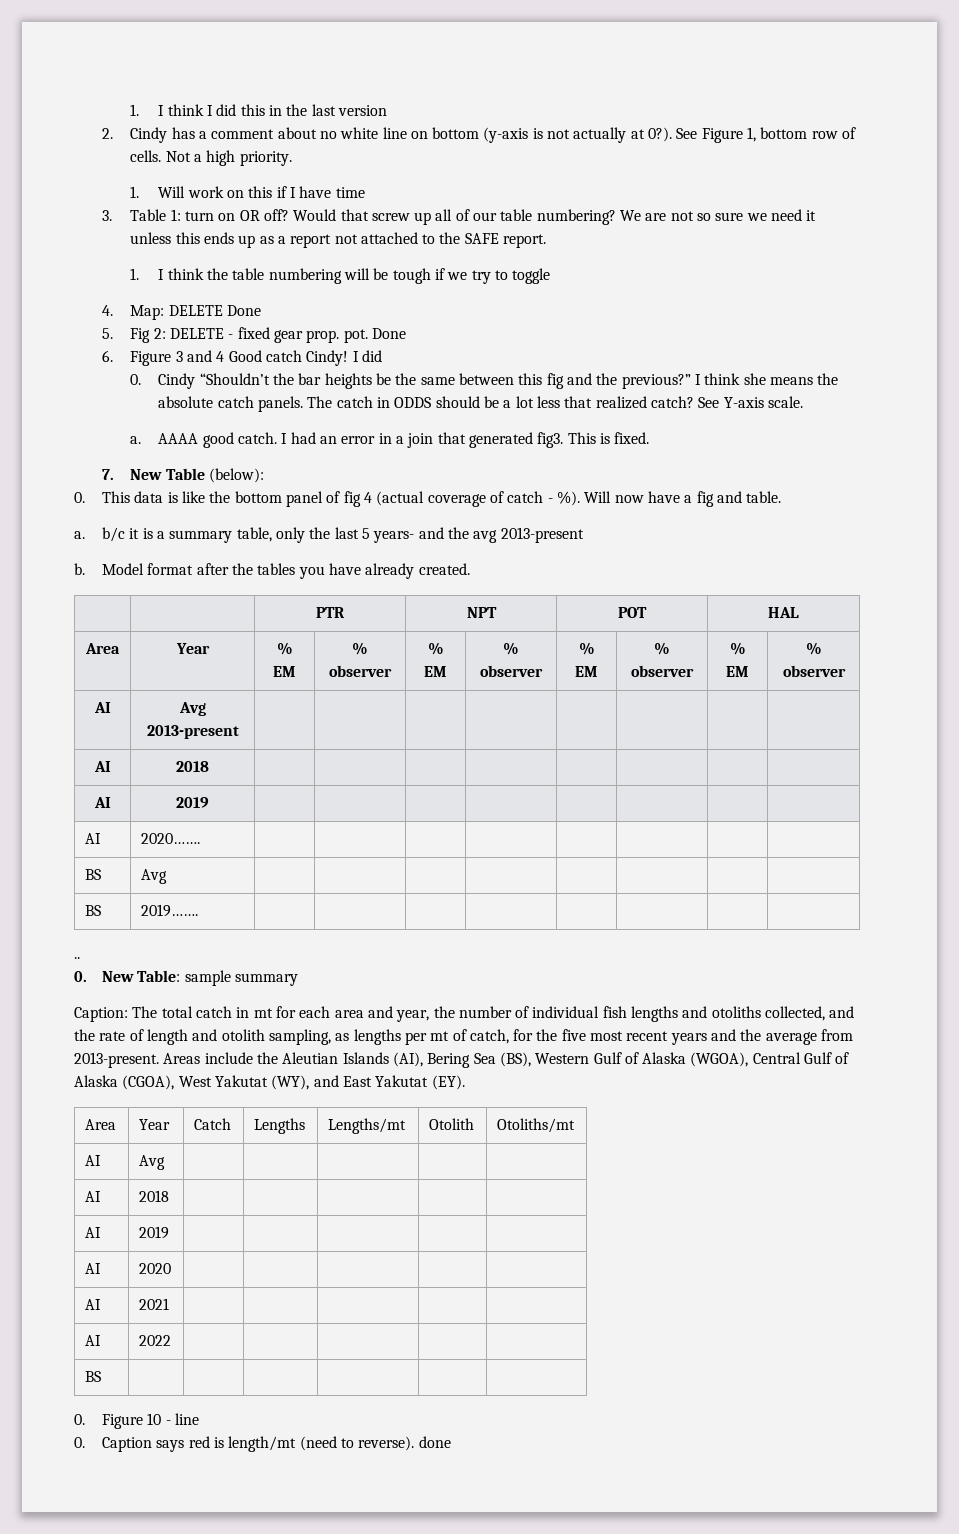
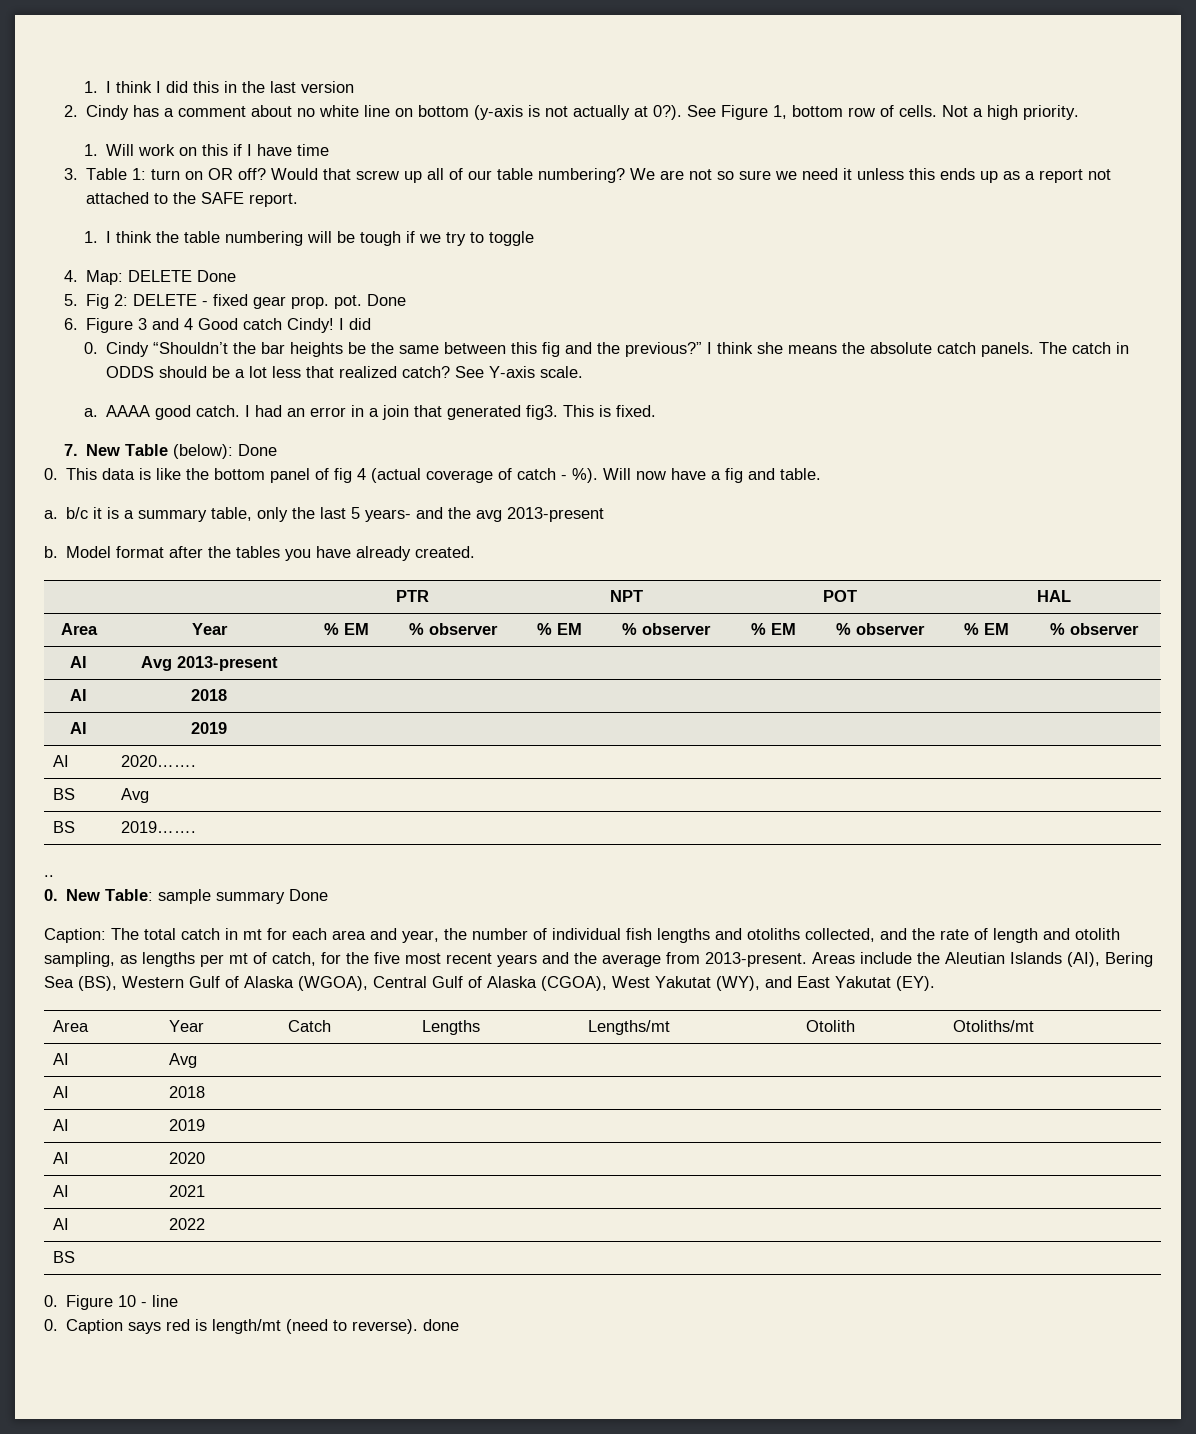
- 7. New Table (below):
+ 7. New Table (below): Done
- 0. New Table: sample summary
+ 0. New Table: sample summary Done

